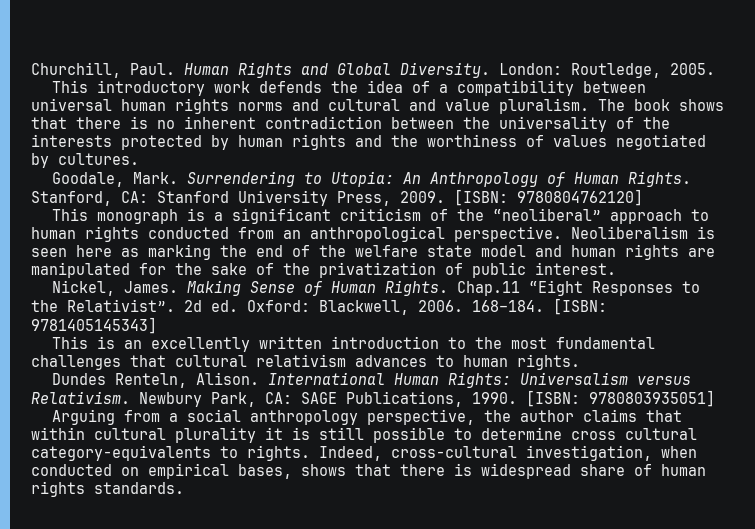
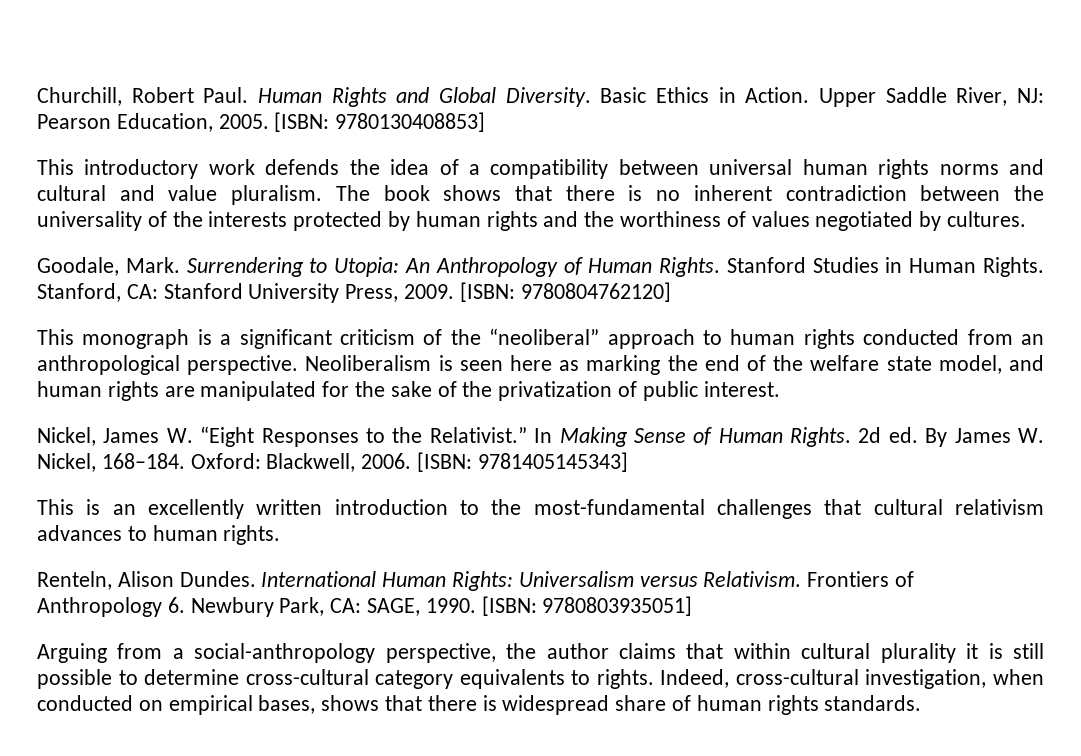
- Churchill, Paul.
+ Churchill, Robert Paul.
- London: Routledge, 2005.
+ Basic Ethics in Action. Upper Saddle River, NJ: Pearson Education, 2005. [ISBN: 9780130408853]
+ Stanford Studies in Human Rights.
- Neoliberalism is seen here as marking the end of the welfare state model and human rights are manipulated for the sake of the privatization of public interest.
+ Neoliberalism is seen here as marking the end of the welfare state model, and human rights are manipulated for the sake of the privatization of public interest.
- Nickel, James. Making Sense of Human Rights.
+ Nickel, James W. “Eight Responses to the Relativist.” In Making Sense of Human Rights.
- Chap.11 “Eight Responses to the Relativist”. 2d ed. Oxford: Blackwell, 2006.
+ 2d ed. By James W. Nickel, 168–184. Oxford: Blackwell, 2006.
- 168–184.
- This is an excellently written introduction to the most fundamental challenges that cultural relativism advances to human rights.
+ This is an excellently written introduction to the most-fundamental challenges that cultural relativism advances to human rights.
- Dundes Renteln, Alison.
+ Renteln, Alison Dundes.
- Newbury Park, CA: SAGE Publications, 1990.
+ Frontiers of Anthropology 6. Newbury Park, CA: SAGE, 1990.
- Arguing from a social anthropology perspective, the author claims that within cultural plurality it is still possible to determine cross cultural category-equivalents to rights.
+ Arguing from a social-anthropology perspective, the author claims that within cultural plurality it is still possible to determine cross-cultural category equivalents to rights.

